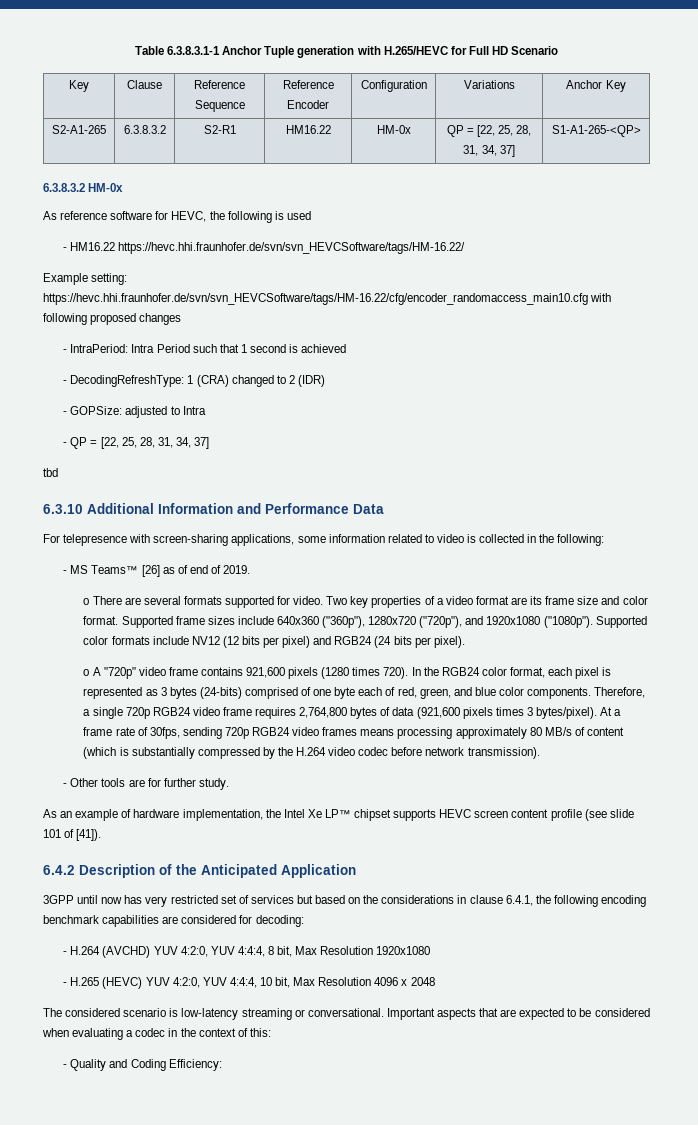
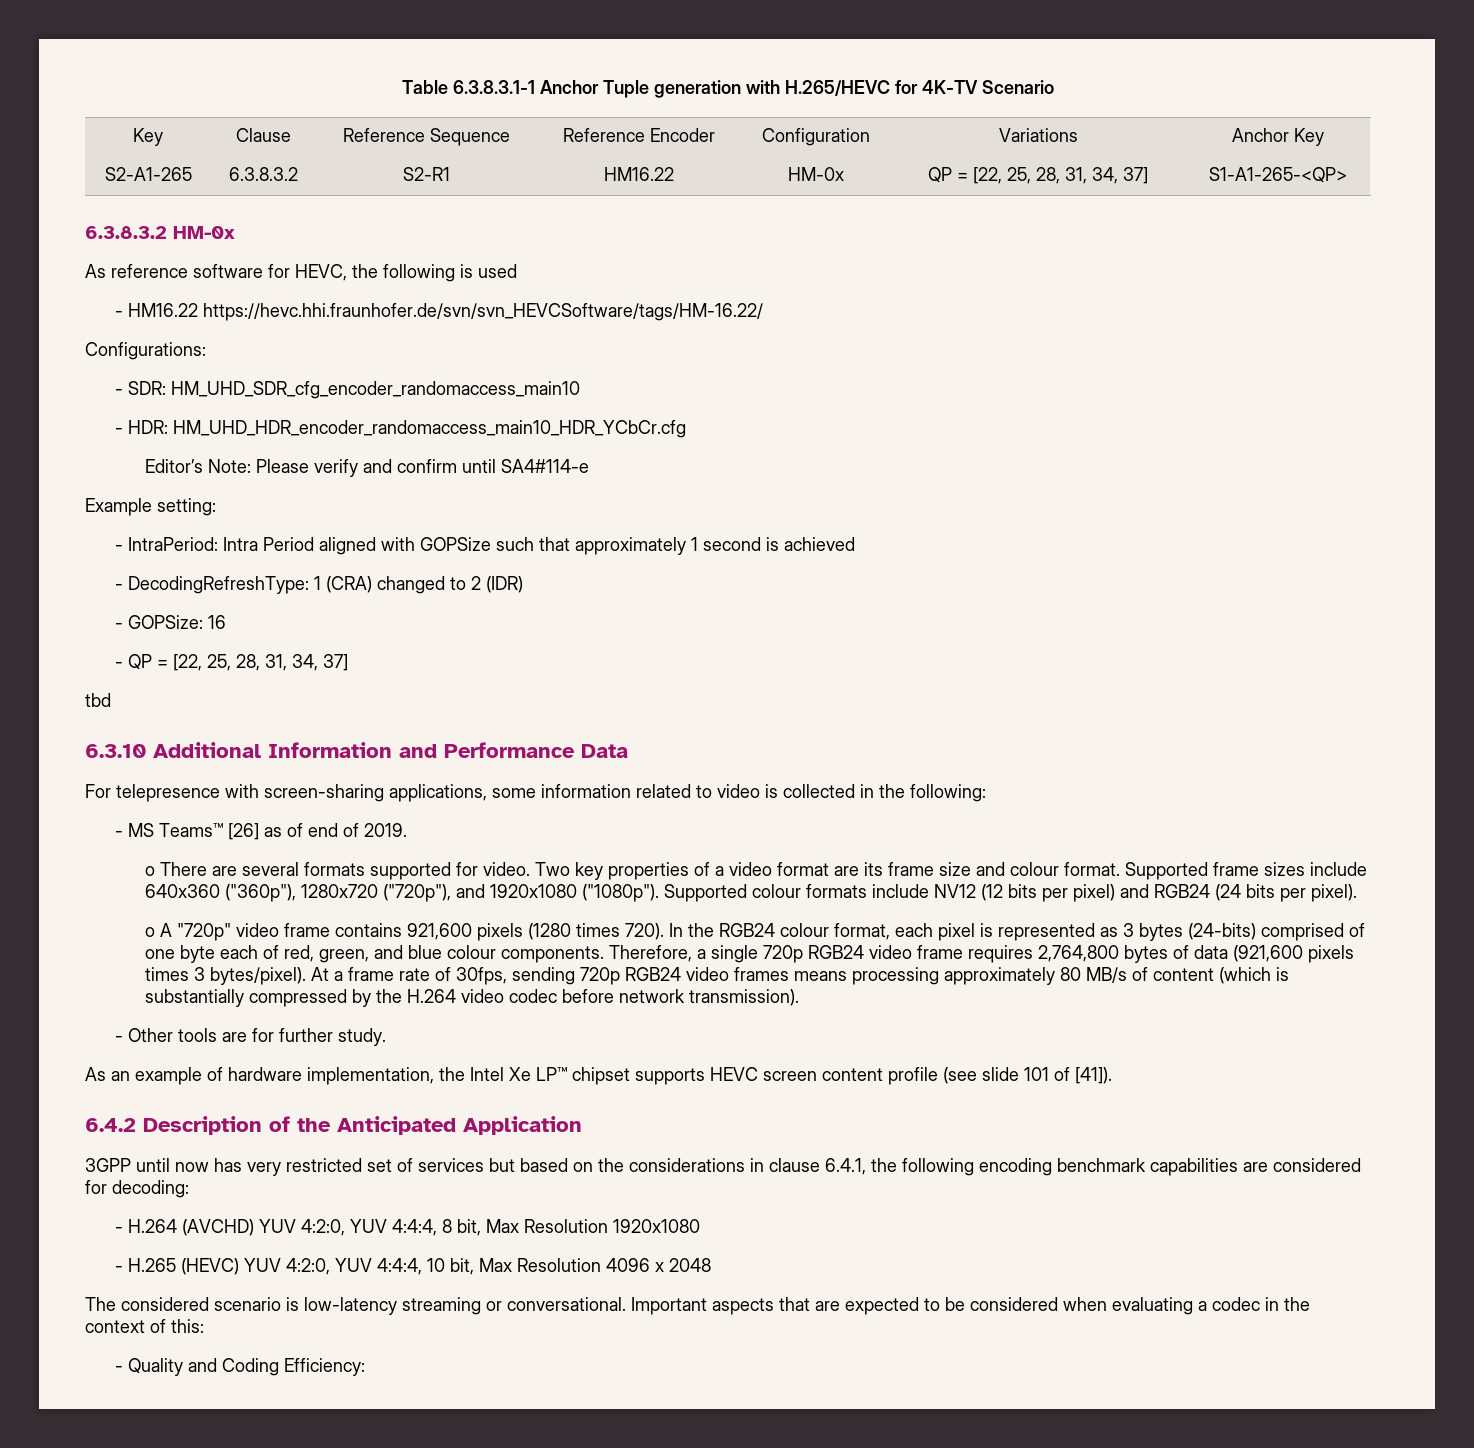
- Table 6.3.8.3.1-1 Anchor Tuple generation with H.265/HEVC for Full HD Scenario
+ Table 6.3.8.3.1-1 Anchor Tuple generation with H.265/HEVC for 4K-TV Scenario
- Example setting: https://hevc.hhi.fraunhofer.de/svn/svn_HEVCSoftware/tags/HM-16.22/cfg/encoder_randomaccess_main10.cfg with following proposed changes
+ Configurations:
+ - SDR: HM_UHD_SDR_cfg_encoder_randomaccess_main10
+ - HDR: HM_UHD_HDR_encoder_randomaccess_main10_HDR_YCbCr.cfg
+ Editor’s Note: Please verify and confirm until SA4#114-e
+ Example setting:
- - IntraPeriod: Intra Period such that 1 second is achieved
+ - IntraPeriod: Intra Period aligned with GOPSize such that approximately 1 second is achieved
- - GOPSize: adjusted to Intra
+ - GOPSize: 16
- Two key properties of a video format are its frame size and color format.
+ Two key properties of a video format are its frame size and colour format.
- Supported color formats include NV12 (12 bits per pixel) and RGB24 (24 bits per pixel).
+ Supported colour formats include NV12 (12 bits per pixel) and RGB24 (24 bits per pixel).
- In the RGB24 color format, each pixel is represented as 3 bytes (24-bits) comprised of one byte each of red, green, and blue color components.
+ In the RGB24 colour format, each pixel is represented as 3 bytes (24-bits) comprised of one byte each of red, green, and blue colour components.

